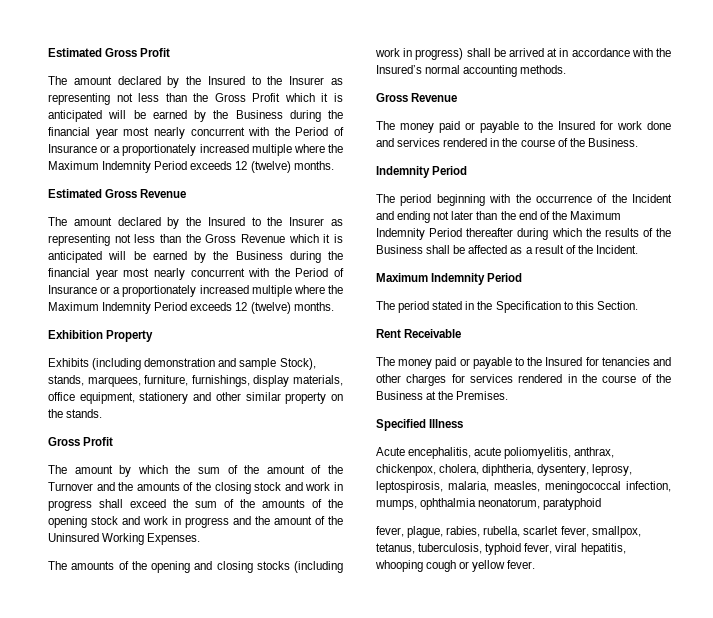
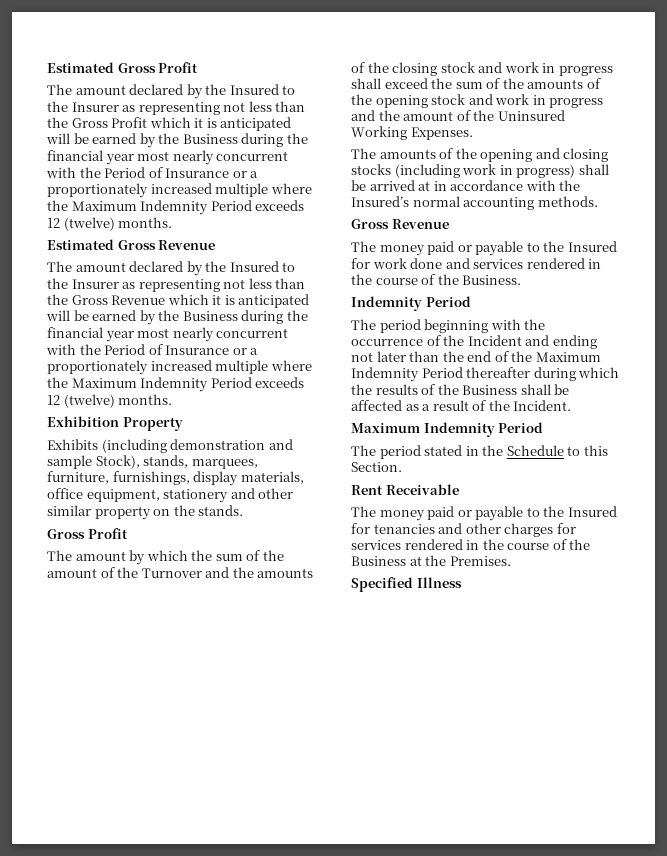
- The period stated in the Specification to this Section.
+ The period stated in the Schedule to this Section.
- Acute encephalitis, acute poliomyelitis, anthrax, chickenpox, cholera, diphtheria, dysentery, leprosy, leptospirosis, malaria, measles, meningococcal infection, mumps, ophthalmia neonatorum, paratyphoid
- fever, plague, rabies, rubella, scarlet fever, smallpox, tetanus, tuberculosis, typhoid fever, viral hepatitis, whooping cough or yellow fever.

